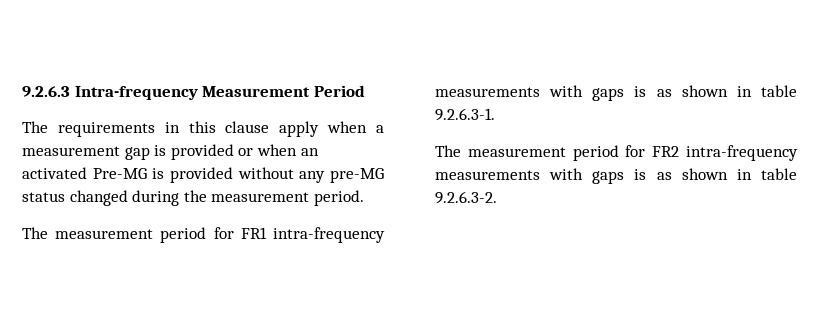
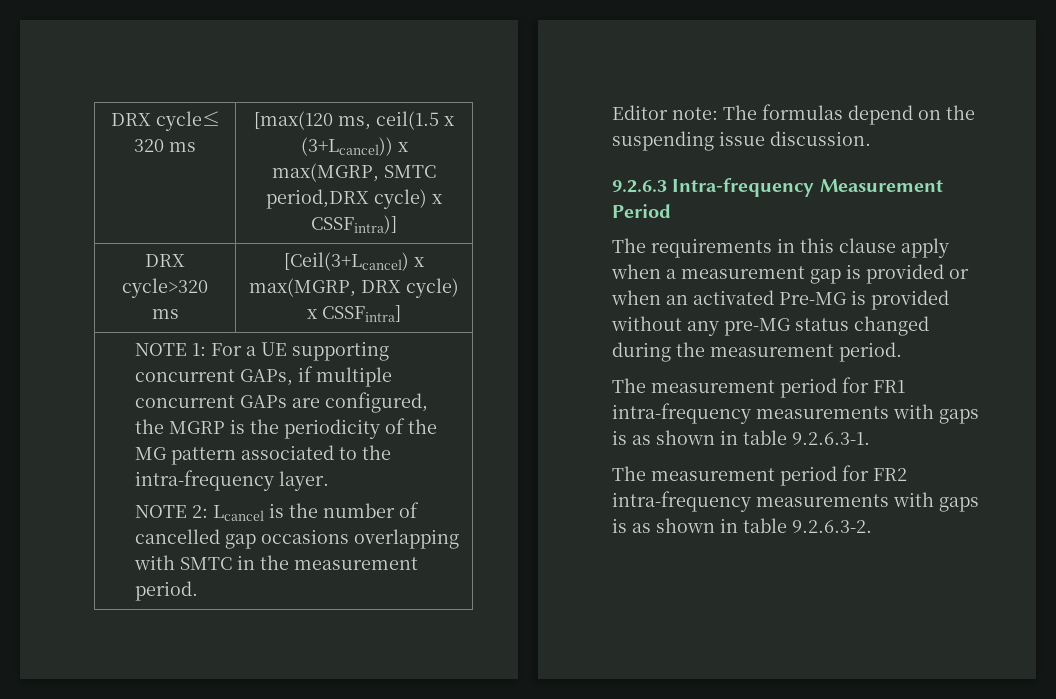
+ DRX cycle≤ 320 ms | [max(120 ms, ceil(1.5 x (3+Lcancel)) x max(MGRP, SMTC period,DRX cycle) x CSSFintra)]
+ DRX cycle>320 ms | [Ceil(3+Lcancel) x max(MGRP, DRX cycle) x CSSFintra]
+ NOTE 1: For a UE supporting concurrent GAPs, if multiple concurrent GAPs are configured, the MGRP is the periodicity of the MG pattern associated to the intra-frequency layer.
+ NOTE 2: Lcancel is the number of cancelled gap occasions overlapping with SMTC in the measurement period.
+ Editor note: The formulas depend on the suspending issue discussion.

